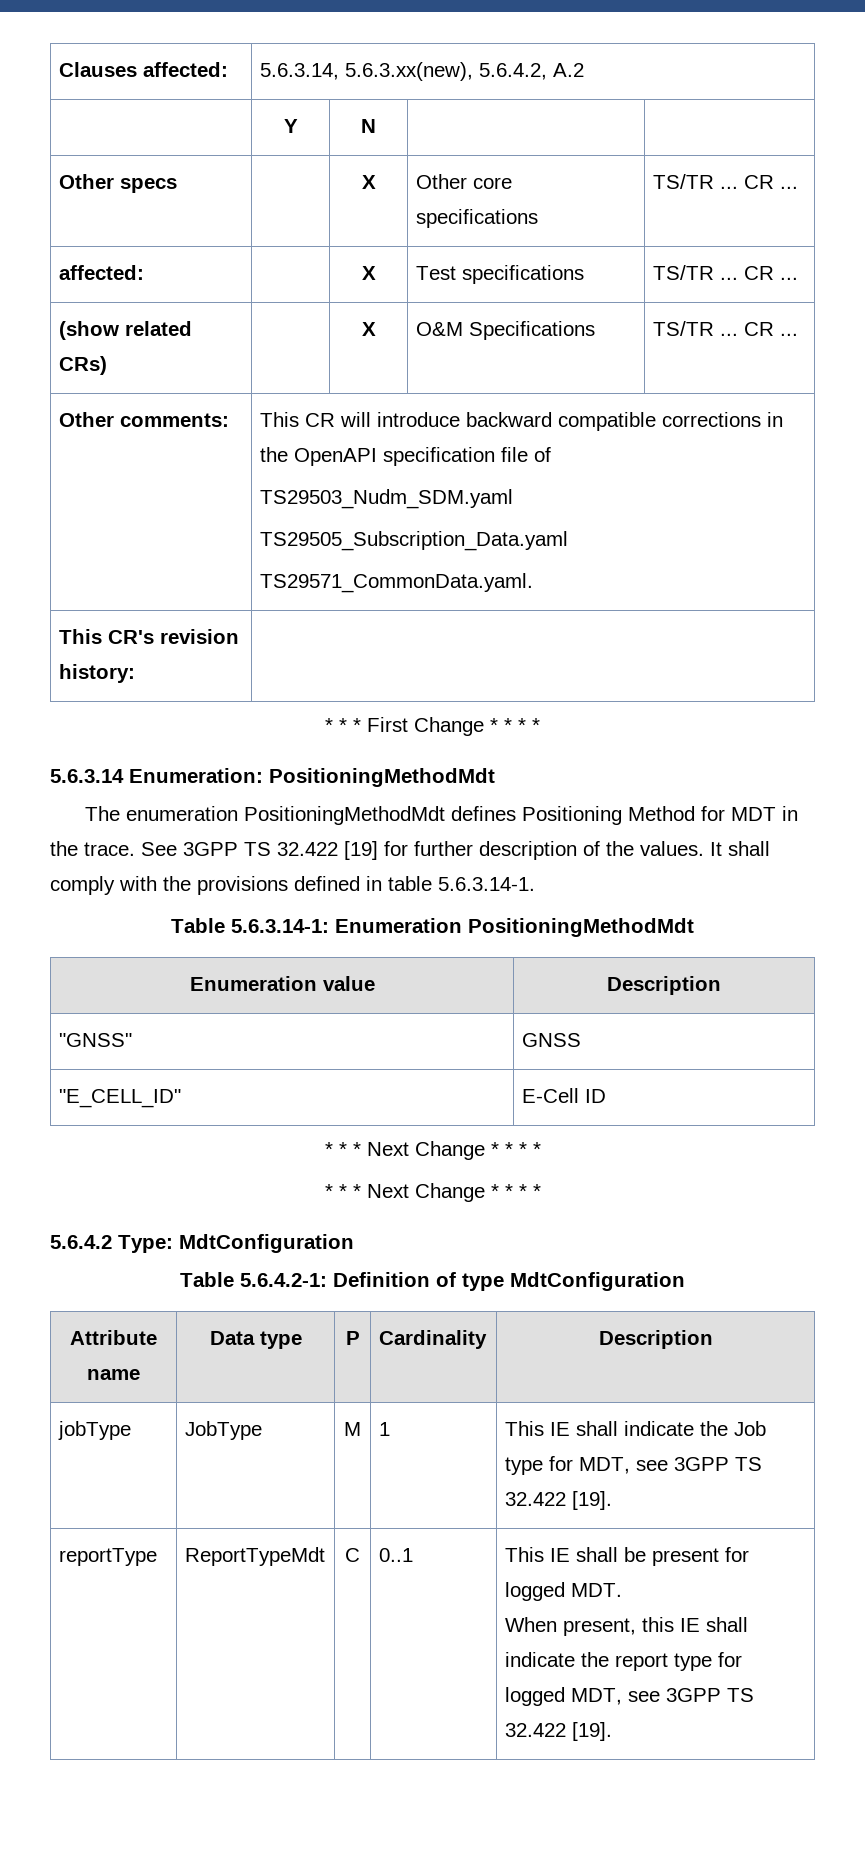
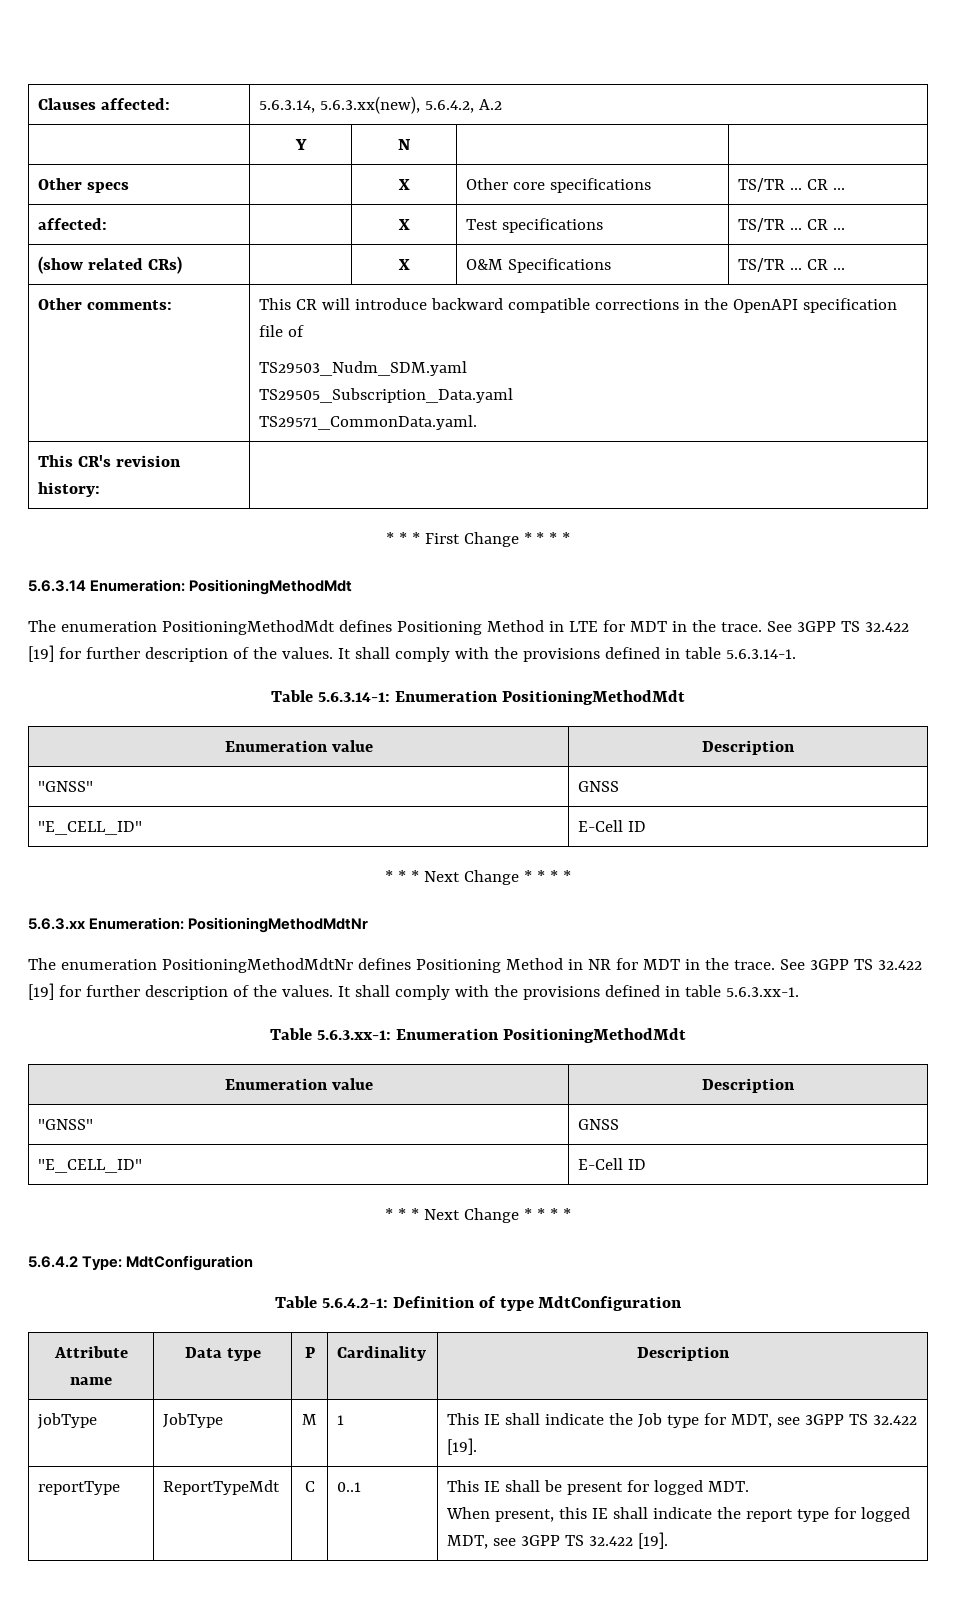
- The enumeration PositioningMethodMdt defines Positioning Method for MDT in the trace.
+ The enumeration PositioningMethodMdt defines Positioning Method in LTE for MDT in the trace.
+ 5.6.3.xx Enumeration: PositioningMethodMdtNr
+ The enumeration PositioningMethodMdtNr defines Positioning Method in NR for MDT in the trace. See 3GPP TS 32.422 [19] for further description of the values. It shall comply with the provisions defined in table 5.6.3.xx-1.
+ Table 5.6.3.xx-1: Enumeration PositioningMethodMdt
+ Enumeration value | Description
+ "GNSS" | GNSS
+ "E_CELL_ID" | E-Cell ID

